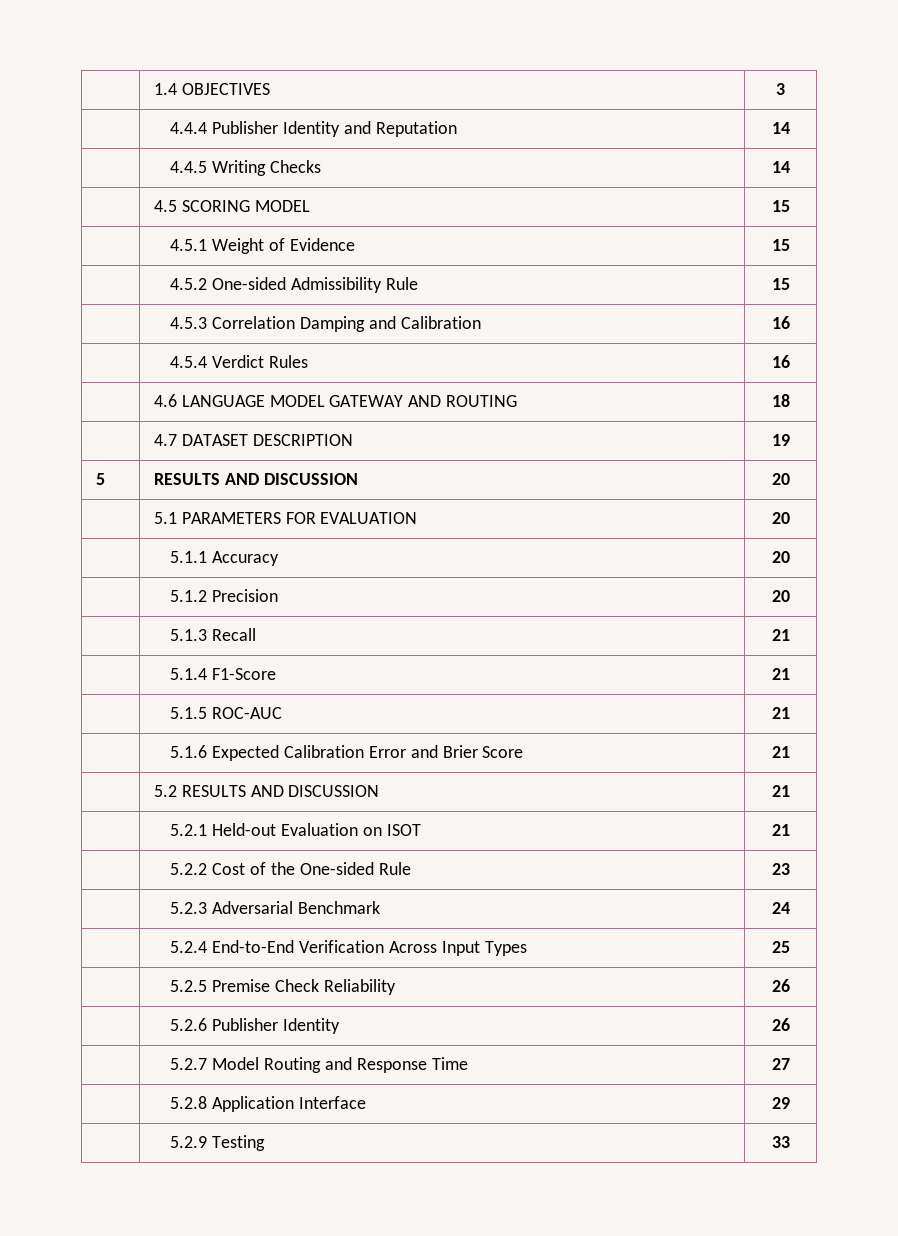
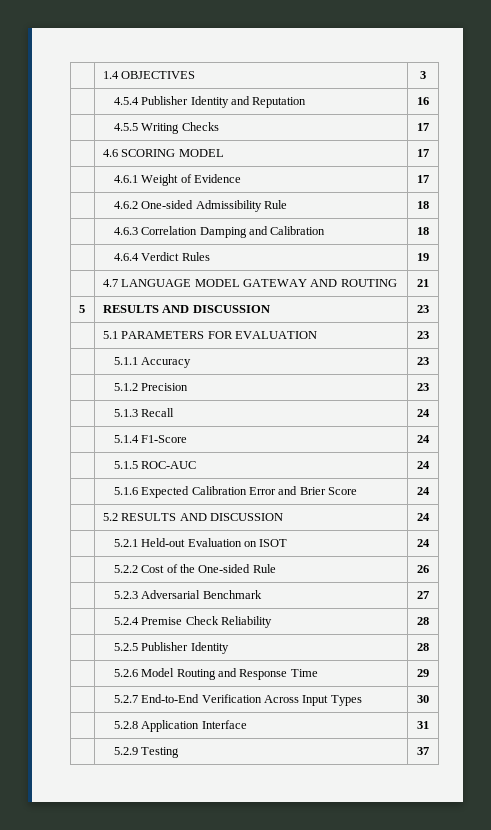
- | 4.4.4 Publisher Identity and Reputation | 14
- | 4.4.5 Writing Checks | 14
- | 4.5 SCORING MODEL | 15
- | 4.5.1 Weight of Evidence | 15
- | 4.5.2 One-sided Admissibility Rule | 15
- | 4.5.3 Correlation Damping and Calibration | 16
- | 4.5.4 Verdict Rules | 16
- | 4.6 LANGUAGE MODEL GATEWAY AND ROUTING | 18
- | 4.7 DATASET DESCRIPTION | 19
+ | 4.5.4 Publisher Identity and Reputation | 16
+ | 4.5.5 Writing Checks | 17
+ | 4.6 SCORING MODEL | 17
+ | 4.6.1 Weight of Evidence | 17
+ | 4.6.2 One-sided Admissibility Rule | 18
+ | 4.6.3 Correlation Damping and Calibration | 18
+ | 4.6.4 Verdict Rules | 19
+ | 4.7 LANGUAGE MODEL GATEWAY AND ROUTING | 21
- 5 | RESULTS AND DISCUSSION | 20
+ 5 | RESULTS AND DISCUSSION | 23
- | 5.1 PARAMETERS FOR EVALUATION | 20
+ | 5.1 PARAMETERS FOR EVALUATION | 23
- | 5.1.1 Accuracy | 20
+ | 5.1.1 Accuracy | 23
- | 5.1.2 Precision | 20
+ | 5.1.2 Precision | 23
- | 5.1.3 Recall | 21
+ | 5.1.3 Recall | 24
- | 5.1.4 F1-Score | 21
+ | 5.1.4 F1-Score | 24
- | 5.1.5 ROC-AUC | 21
+ | 5.1.5 ROC-AUC | 24
- | 5.1.6 Expected Calibration Error and Brier Score | 21
+ | 5.1.6 Expected Calibration Error and Brier Score | 24
- | 5.2 RESULTS AND DISCUSSION | 21
+ | 5.2 RESULTS AND DISCUSSION | 24
- | 5.2.1 Held-out Evaluation on ISOT | 21
+ | 5.2.1 Held-out Evaluation on ISOT | 24
- | 5.2.2 Cost of the One-sided Rule | 23
+ | 5.2.2 Cost of the One-sided Rule | 26
- | 5.2.3 Adversarial Benchmark | 24
+ | 5.2.3 Adversarial Benchmark | 27
- | 5.2.4 End-to-End Verification Across Input Types | 25
- | 5.2.5 Premise Check Reliability | 26
- | 5.2.6 Publisher Identity | 26
- | 5.2.7 Model Routing and Response Time | 27
+ | 5.2.4 Premise Check Reliability | 28
+ | 5.2.5 Publisher Identity | 28
+ | 5.2.6 Model Routing and Response Time | 29
+ | 5.2.7 End-to-End Verification Across Input Types | 30
- | 5.2.8 Application Interface | 29
+ | 5.2.8 Application Interface | 31
- | 5.2.9 Testing | 33
+ | 5.2.9 Testing | 37

